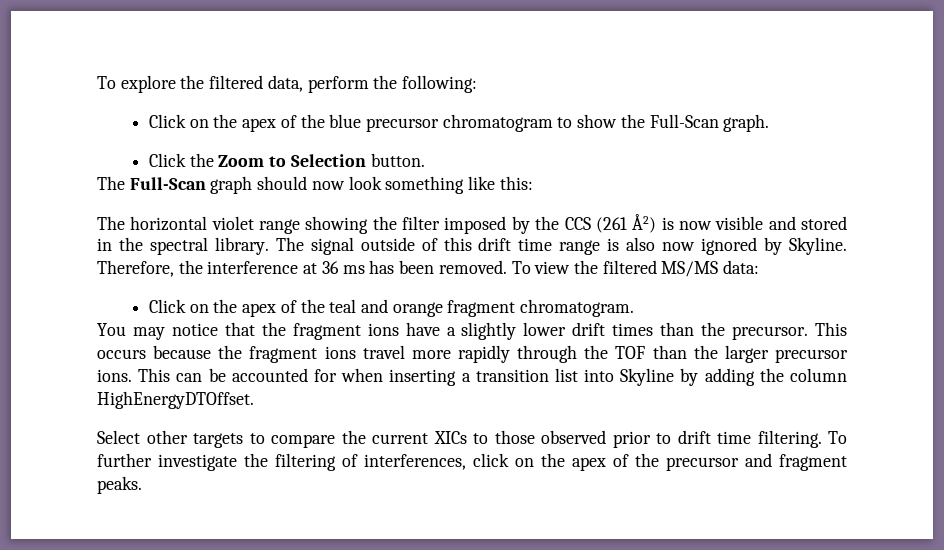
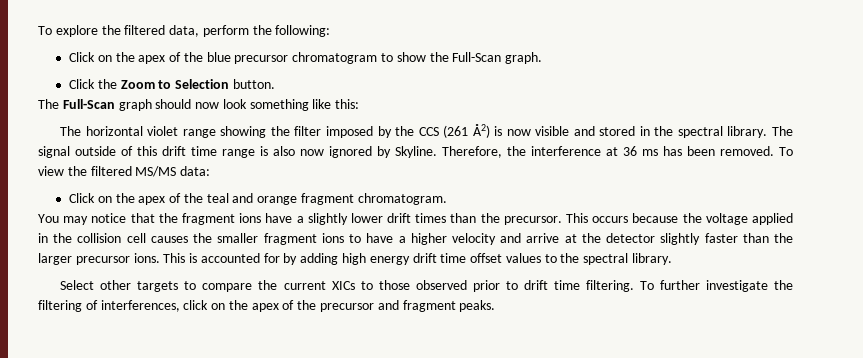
- This occurs because the fragment ions travel more rapidly through the TOF than the larger precursor ions.
+ This occurs because the voltage applied in the collision cell causes the smaller fragment ions to have a higher velocity and arrive at the detector slightly faster than the larger precursor ions.
- This can be accounted for when inserting a transition list into Skyline by adding the column HighEnergyDTOffset.
+ This is accounted for by adding high energy drift time offset values to the spectral library.

